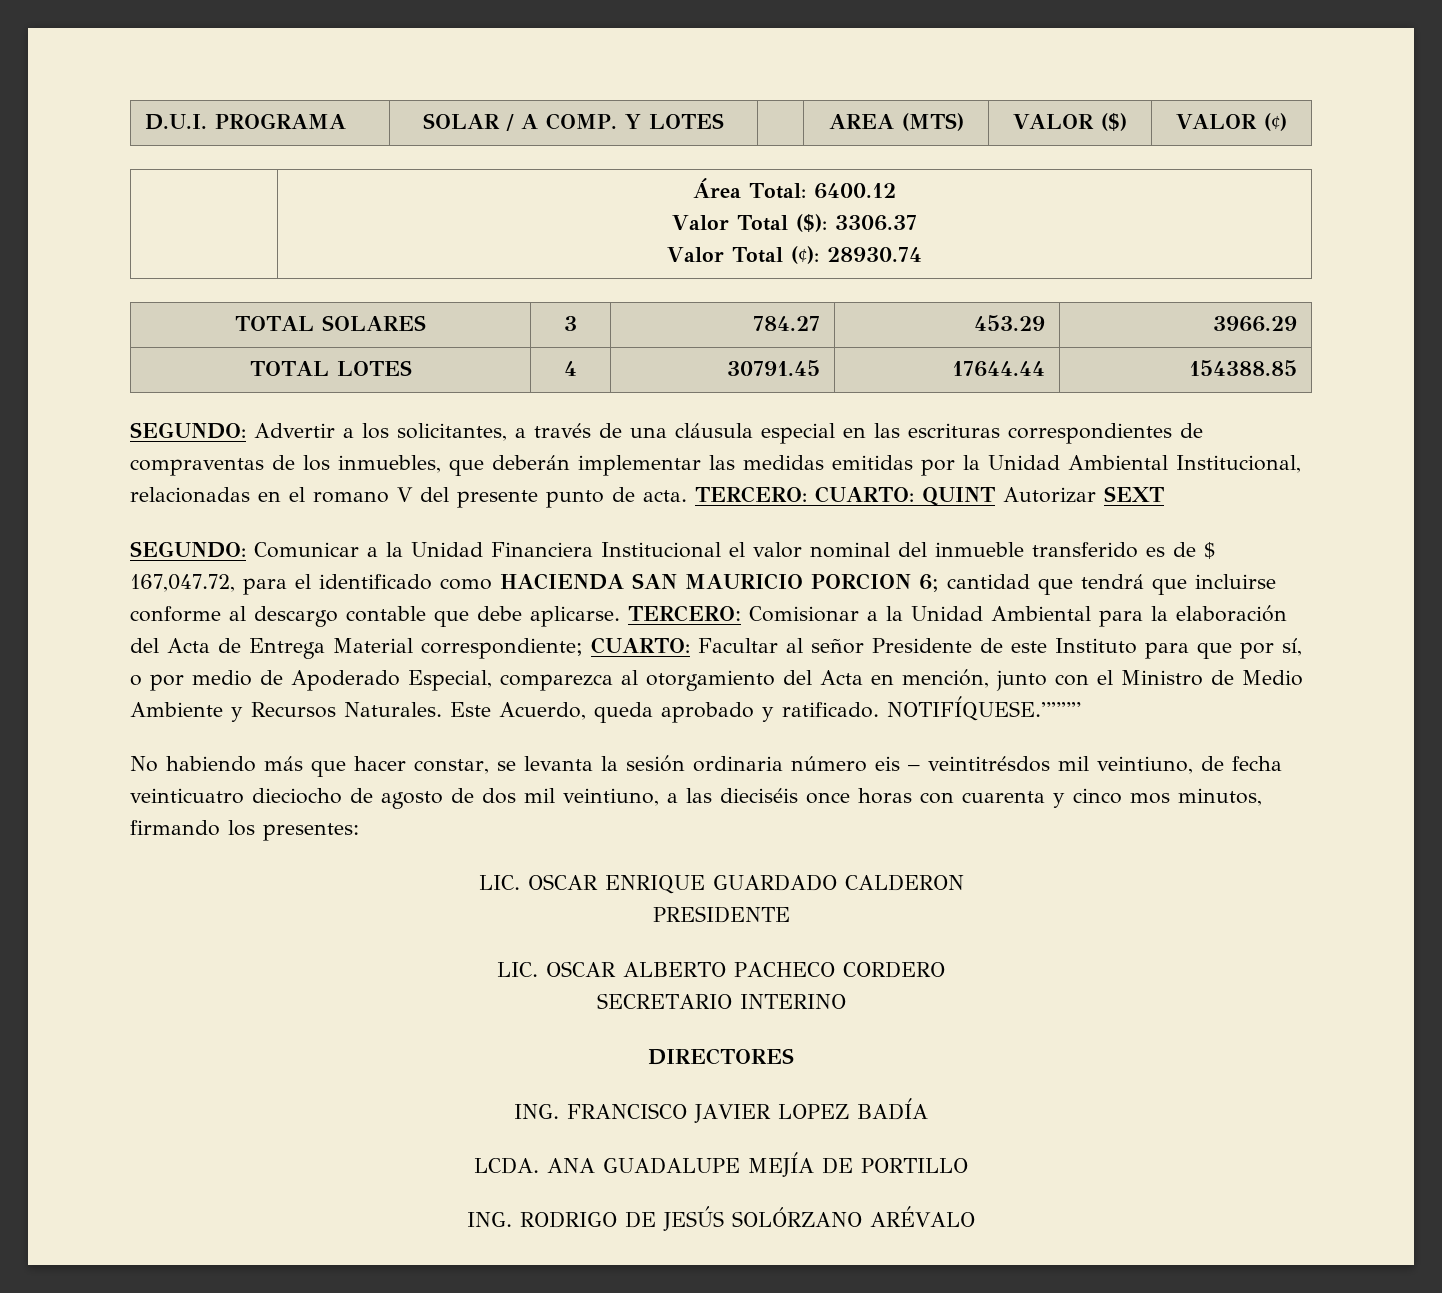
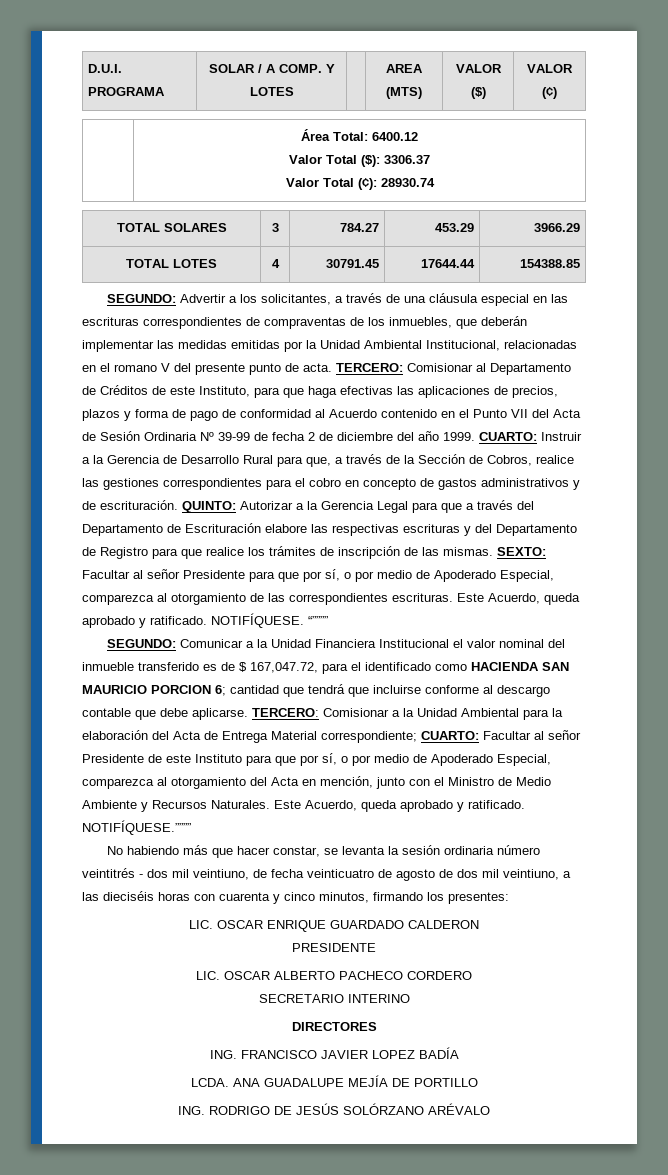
- TERCERO: CUARTO: QUINT Autorizar SEXT
+ TERCERO: Comisionar al Departamento de Créditos de este Instituto, para que haga efectivas las aplicaciones de precios, plazos y forma de pago de conformidad al Acuerdo contenido en el Punto VII del Acta de Sesión Ordinaria Nº 39-99 de fecha 2 de diciembre del año 1999. CUARTO: Instruir a la Gerencia de Desarrollo Rural para que, a través de la Sección de Cobros, realice las gestiones correspondientes para el cobro en concepto de gastos administrativos y de escrituración. QUINTO: Autorizar a la Gerencia Legal para que a través del Departamento de Escrituración elabore las respectivas escrituras y del Departamento de Registro para que realice los trámites de inscripción de las mismas. SEXTO: Facultar al señor Presidente para que por sí, o por medio de Apoderado Especial, comparezca al otorgamiento de las correspondientes escrituras. Este Acuerdo, queda aprobado y ratificado. NOTIFÍQUESE. “””””
- No habiendo más que hacer constar, se levanta la sesión ordinaria número eis – veintitrésdos mil veintiuno, de fecha veinticuatro dieciocho de agosto de dos mil veintiuno, a las dieciséis once horas con cuarenta y cinco mos minutos, firmando los presentes:
+ No habiendo más que hacer constar, se levanta la sesión ordinaria número veintitrés - dos mil veintiuno, de fecha veinticuatro de agosto de dos mil veintiuno, a las dieciséis horas con cuarenta y cinco minutos, firmando los presentes:

